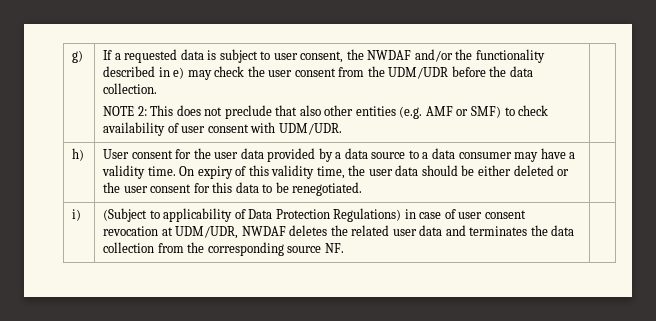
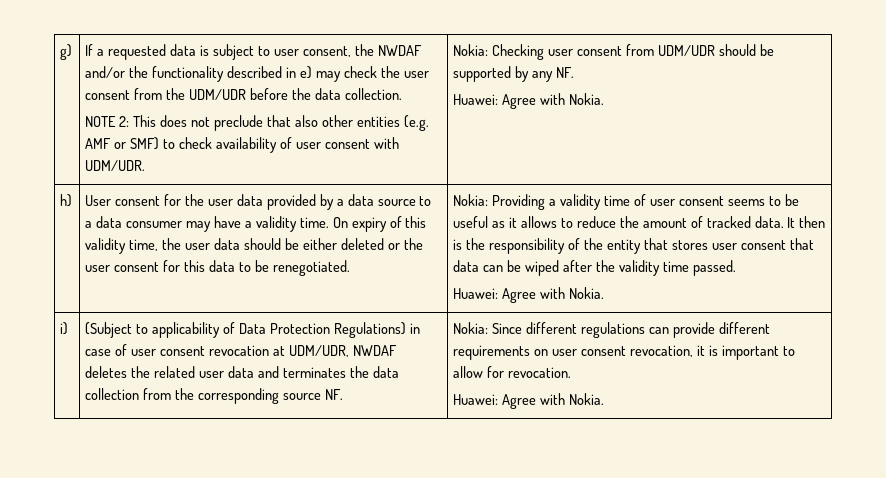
+ Nokia: Checking user consent from UDM/UDR should be supported by any NF.
+ Huawei: Agree with Nokia.
+ Nokia: Providing a validity time of user consent seems to be useful as it allows to reduce the amount of tracked data. It then is the responsibility of the entity that stores user consent that data can be wiped after the validity time passed.
+ Huawei: Agree with Nokia.
+ Nokia: Since different regulations can provide different requirements on user consent revocation, it is important to allow for revocation.
+ Huawei: Agree with Nokia.

